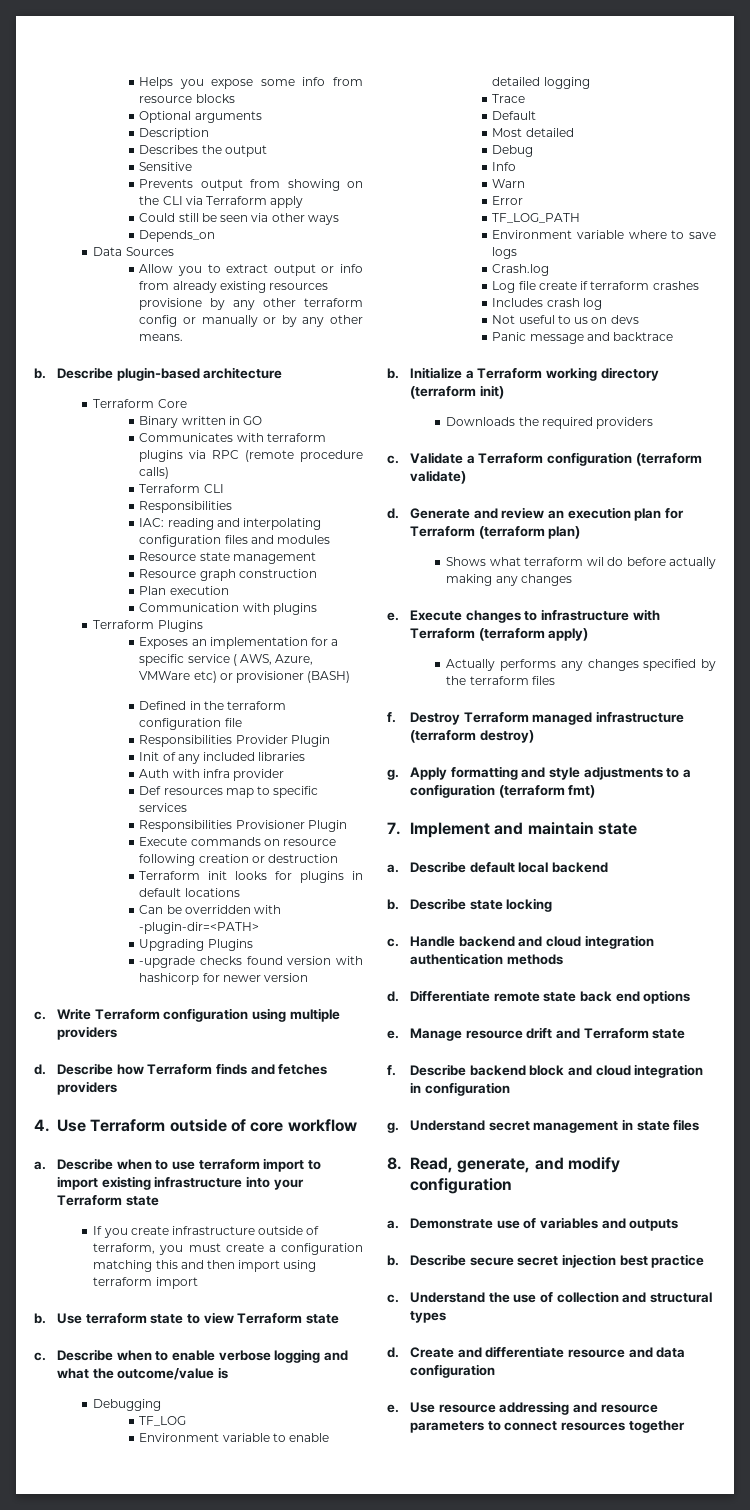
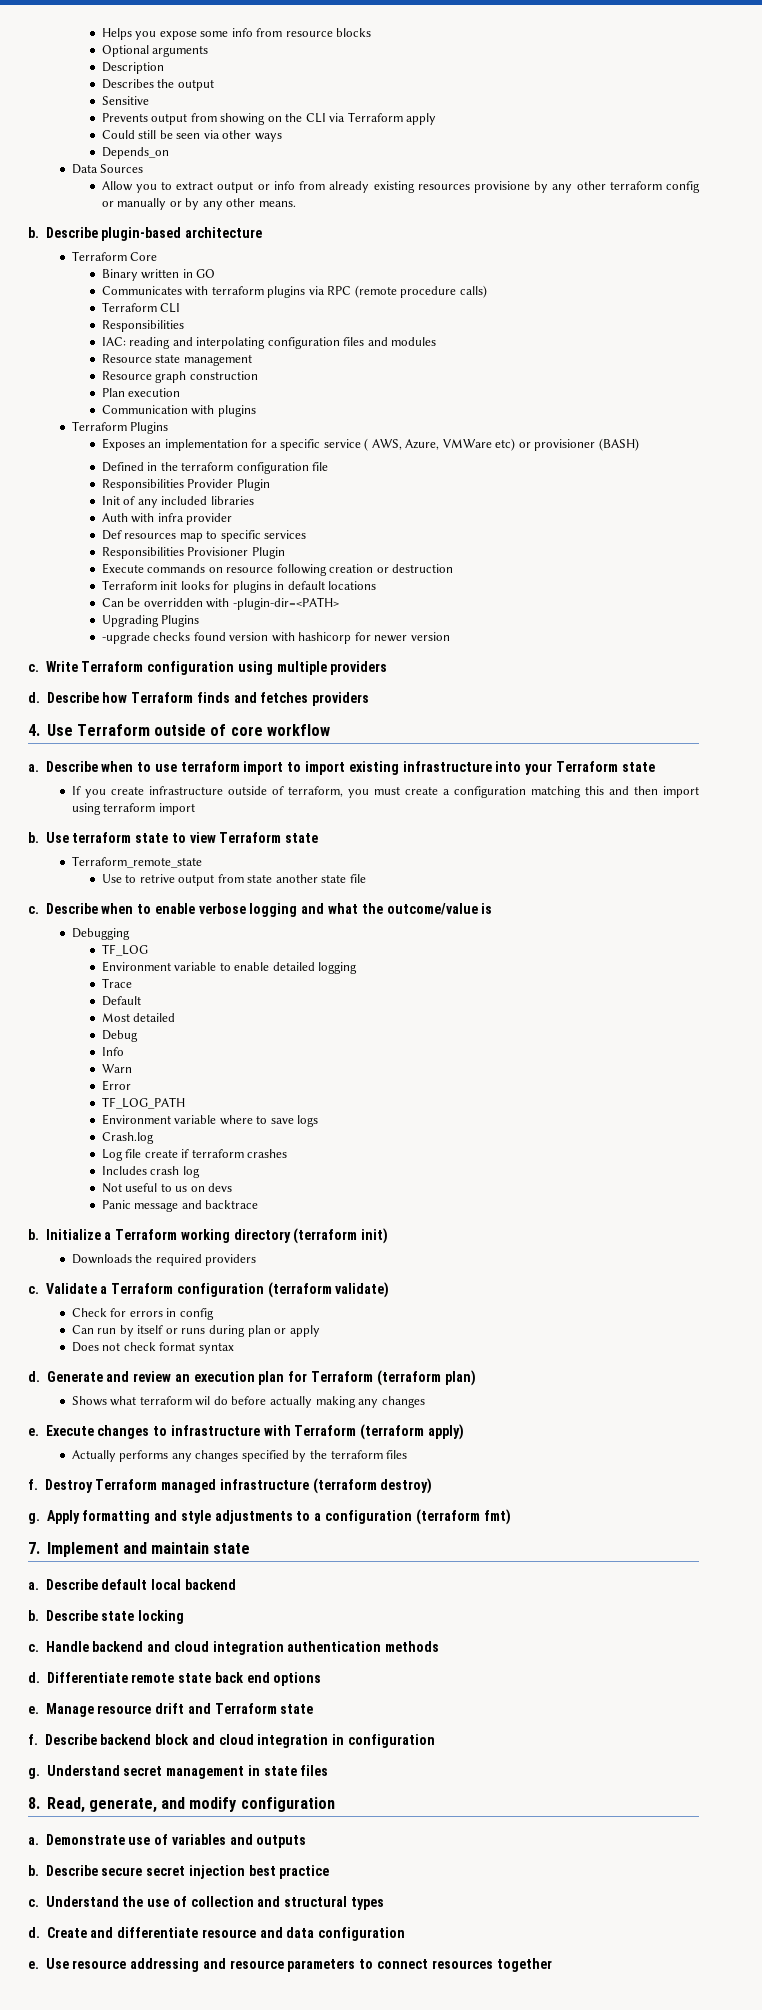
+ Terraform_remote_state
+ Use to retrive output from state another state file
+ Check for errors in config
+ Can run by itself or runs during plan or apply
+ Does not check format syntax

